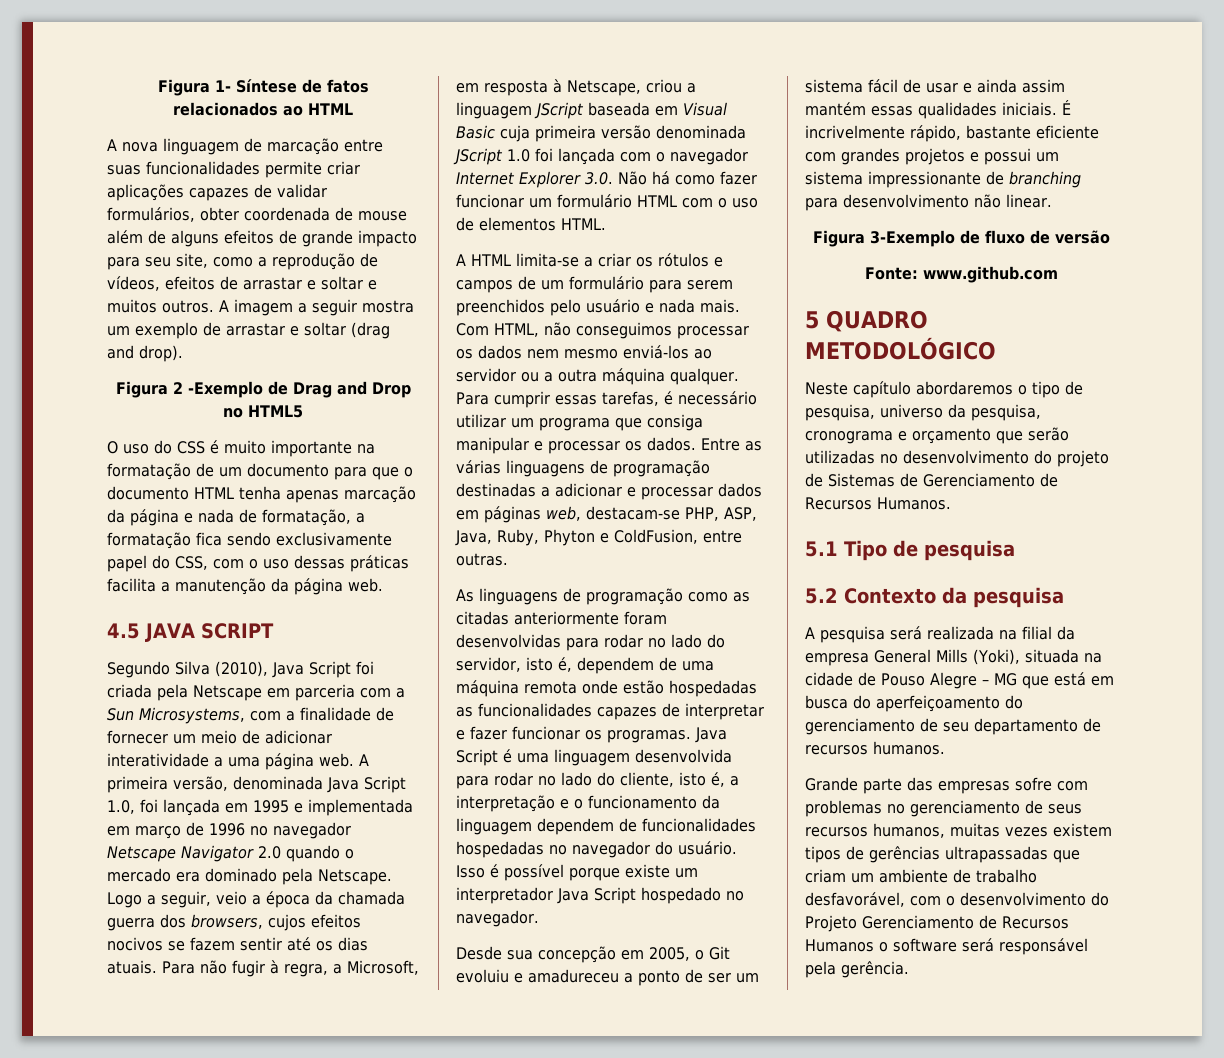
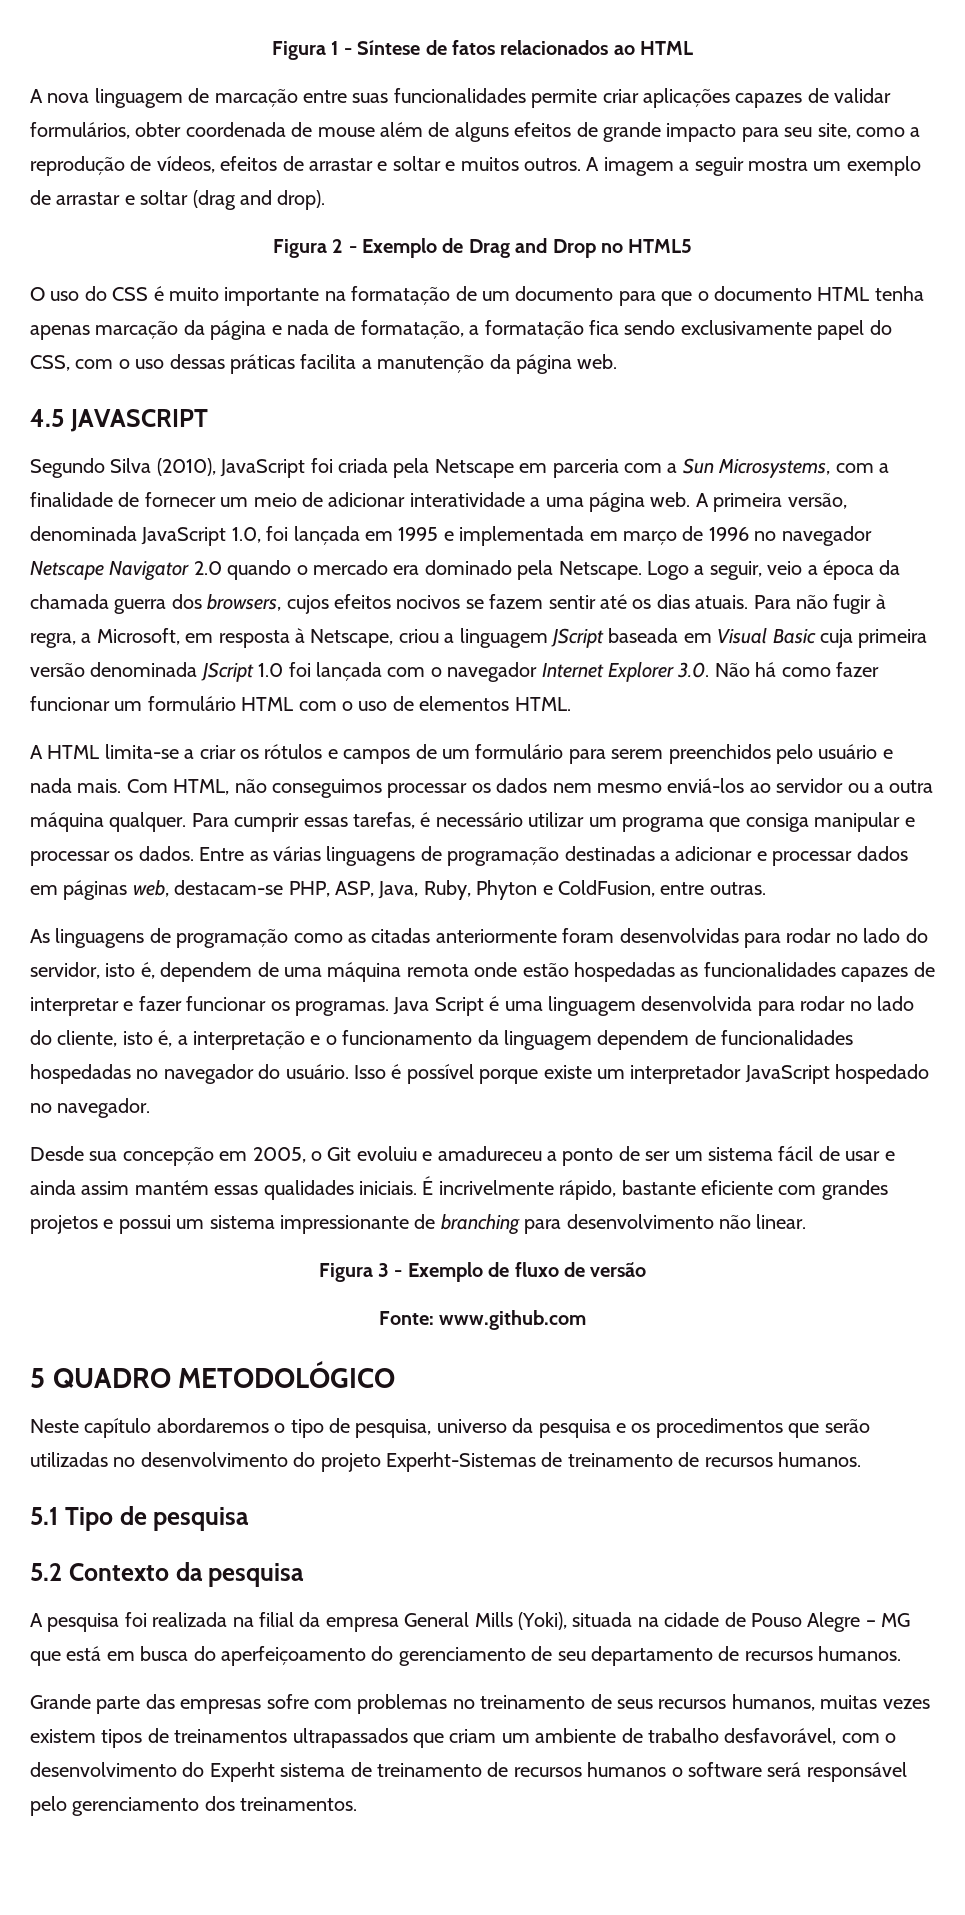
- Figura 1- Síntese de fatos relacionados ao HTML
+ Figura 1 - Síntese de fatos relacionados ao HTML
- Figura 2 -Exemplo de Drag and Drop no HTML5
+ Figura 2 - Exemplo de Drag and Drop no HTML5
- 4.5 JAVA SCRIPT
+ 4.5 JAVASCRIPT
- Segundo Silva (2010), Java Script foi criada pela Netscape em parceria com a Sun Microsystems, com a finalidade de fornecer um meio de adicionar interatividade a uma página web.
+ Segundo Silva (2010), JavaScript foi criada pela Netscape em parceria com a Sun Microsystems, com a finalidade de fornecer um meio de adicionar interatividade a uma página web.
- A primeira versão, denominada Java Script 1.0, foi lançada em 1995 e implementada em março de 1996 no navegador Netscape Navigator 2.0 quando o mercado era dominado pela Netscape.
+ A primeira versão, denominada JavaScript 1.0, foi lançada em 1995 e implementada em março de 1996 no navegador Netscape Navigator 2.0 quando o mercado era dominado pela Netscape.
- Isso é possível porque existe um interpretador Java Script hospedado no navegador.
+ Isso é possível porque existe um interpretador JavaScript hospedado no navegador.
- Figura 3-Exemplo de fluxo de versão
+ Figura 3 - Exemplo de fluxo de versão
- Neste capítulo abordaremos o tipo de pesquisa, universo da pesquisa, cronograma e orçamento que serão utilizadas no desenvolvimento do projeto de Sistemas de Gerenciamento de Recursos Humanos.
+ Neste capítulo abordaremos o tipo de pesquisa, universo da pesquisa e os procedimentos que serão utilizadas no desenvolvimento do projeto Experht-Sistemas de treinamento de recursos humanos.
- A pesquisa será realizada na filial da empresa General Mills (Yoki), situada na cidade de Pouso Alegre – MG que está em busca do aperfeiçoamento do gerenciamento de seu departamento de recursos humanos.
+ A pesquisa foi realizada na filial da empresa General Mills (Yoki), situada na cidade de Pouso Alegre – MG que está em busca do aperfeiçoamento do gerenciamento de seu departamento de recursos humanos.
- Grande parte das empresas sofre com problemas no gerenciamento de seus recursos humanos, muitas vezes existem tipos de gerências ultrapassadas que criam um ambiente de trabalho desfavorável, com o desenvolvimento do Projeto Gerenciamento de Recursos Humanos o software será responsável pela gerência.
+ Grande parte das empresas sofre com problemas no treinamento de seus recursos humanos, muitas vezes existem tipos de treinamentos ultrapassados que criam um ambiente de trabalho desfavorável, com o desenvolvimento do Experht sistema de treinamento de recursos humanos o software será responsável pelo gerenciamento dos treinamentos.

